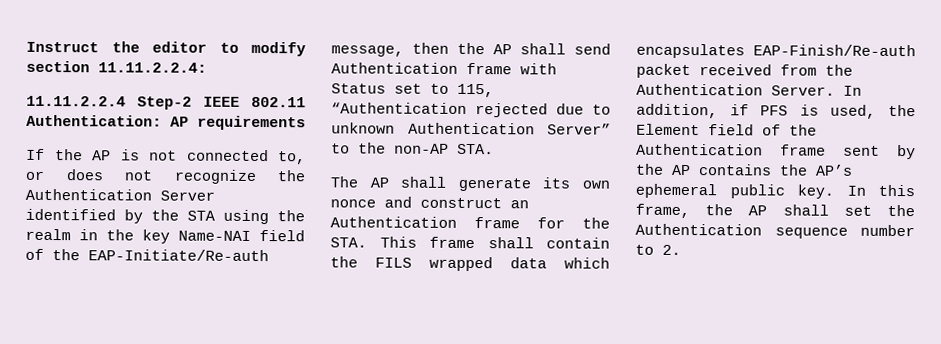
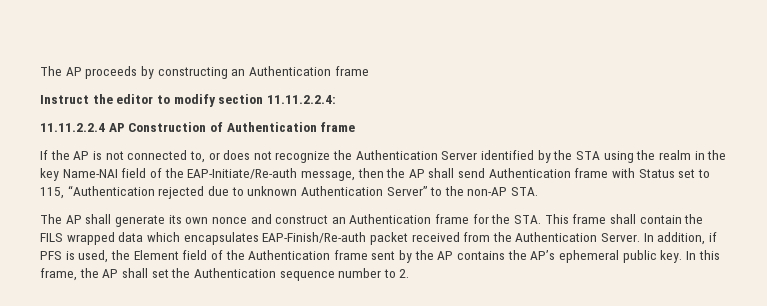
+ The AP proceeds by constructing an Authentication frame
- 11.11.2.2.4 Step-2 IEEE 802.11 Authentication: AP requirements
+ 11.11.2.2.4 AP Construction of Authentication frame

